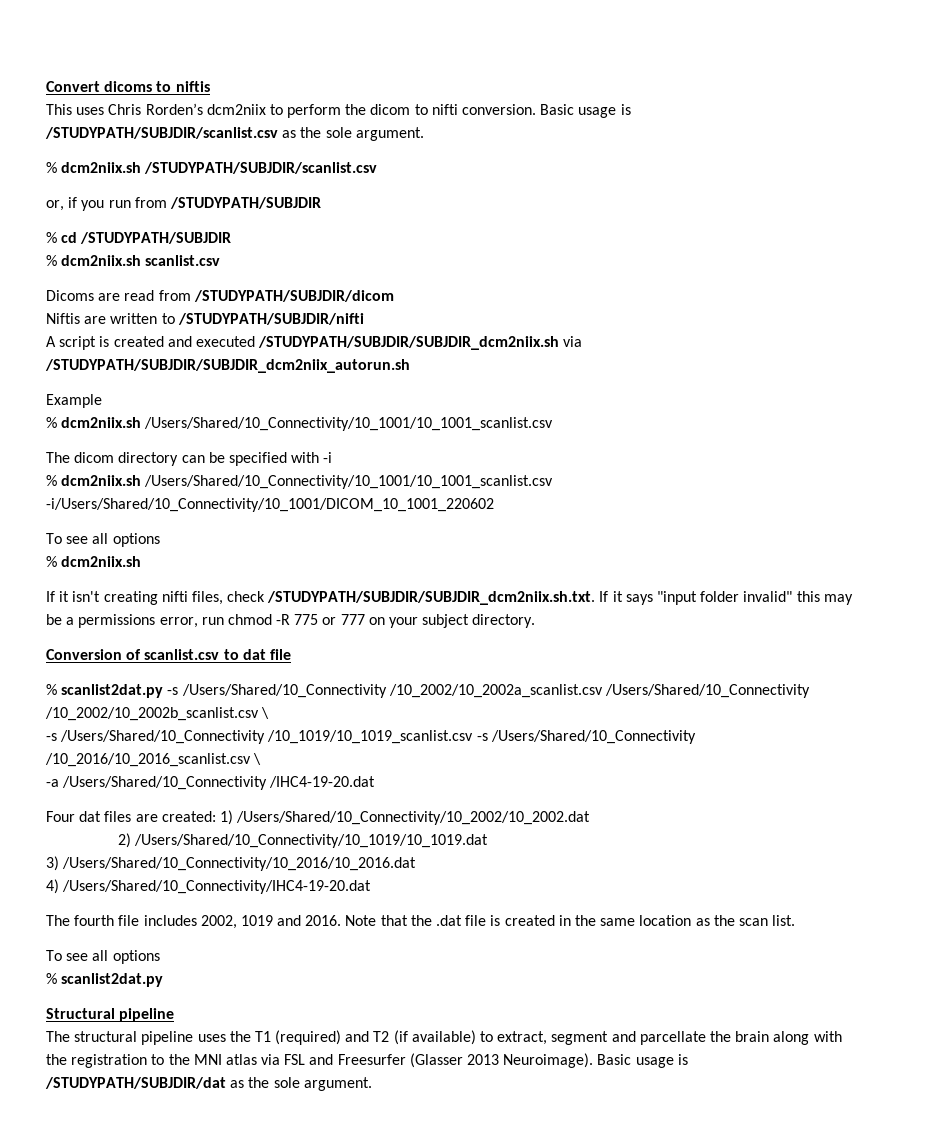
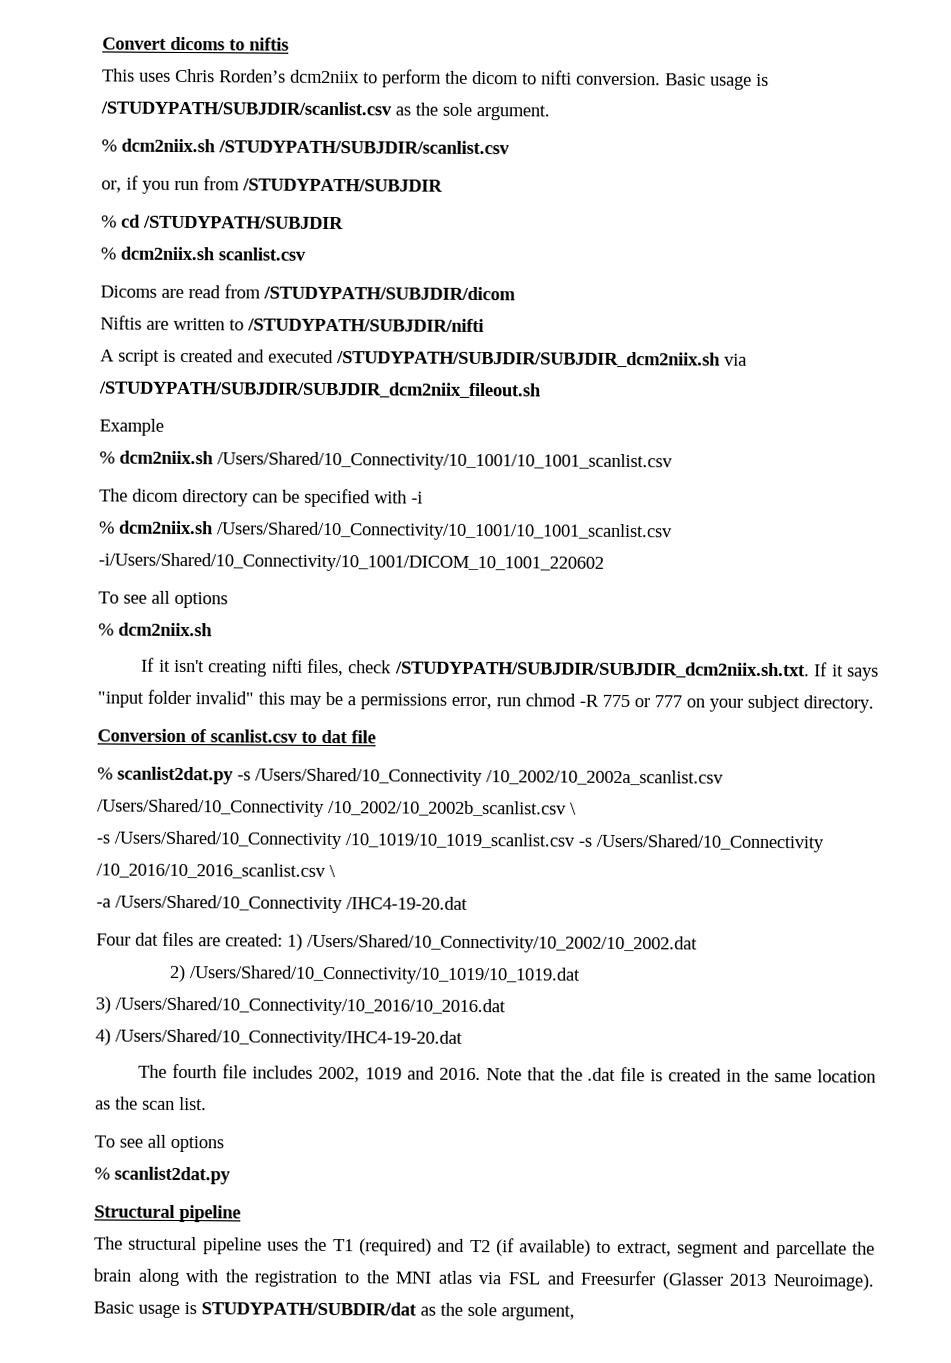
- A script is created and executed /STUDYPATH/SUBJDIR/SUBJDIR_dcm2niix.sh via /STUDYPATH/SUBJDIR/SUBJDIR_dcm2niix_autorun.sh
+ A script is created and executed /STUDYPATH/SUBJDIR/SUBJDIR_dcm2niix.sh via /STUDYPATH/SUBJDIR/SUBJDIR_dcm2niix_fileout.sh
- Basic usage is /STUDYPATH/SUBJDIR/dat as the sole argument.
+ Basic usage is STUDYPATH/SUBDIR/dat as the sole argument,

